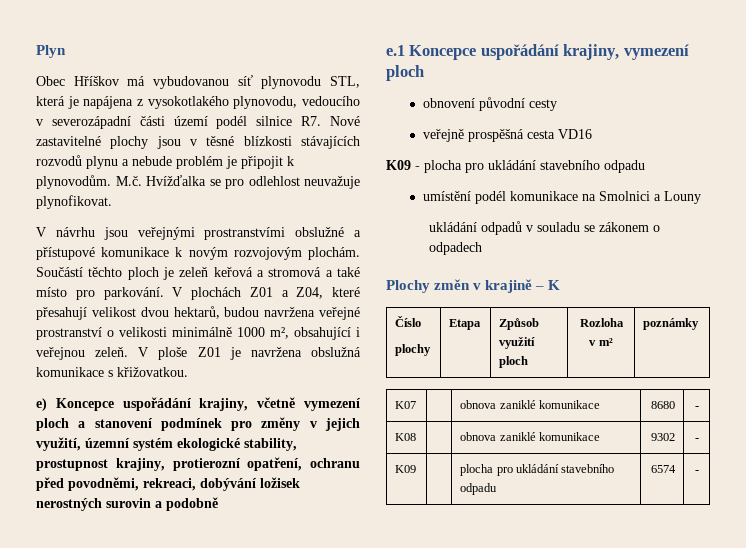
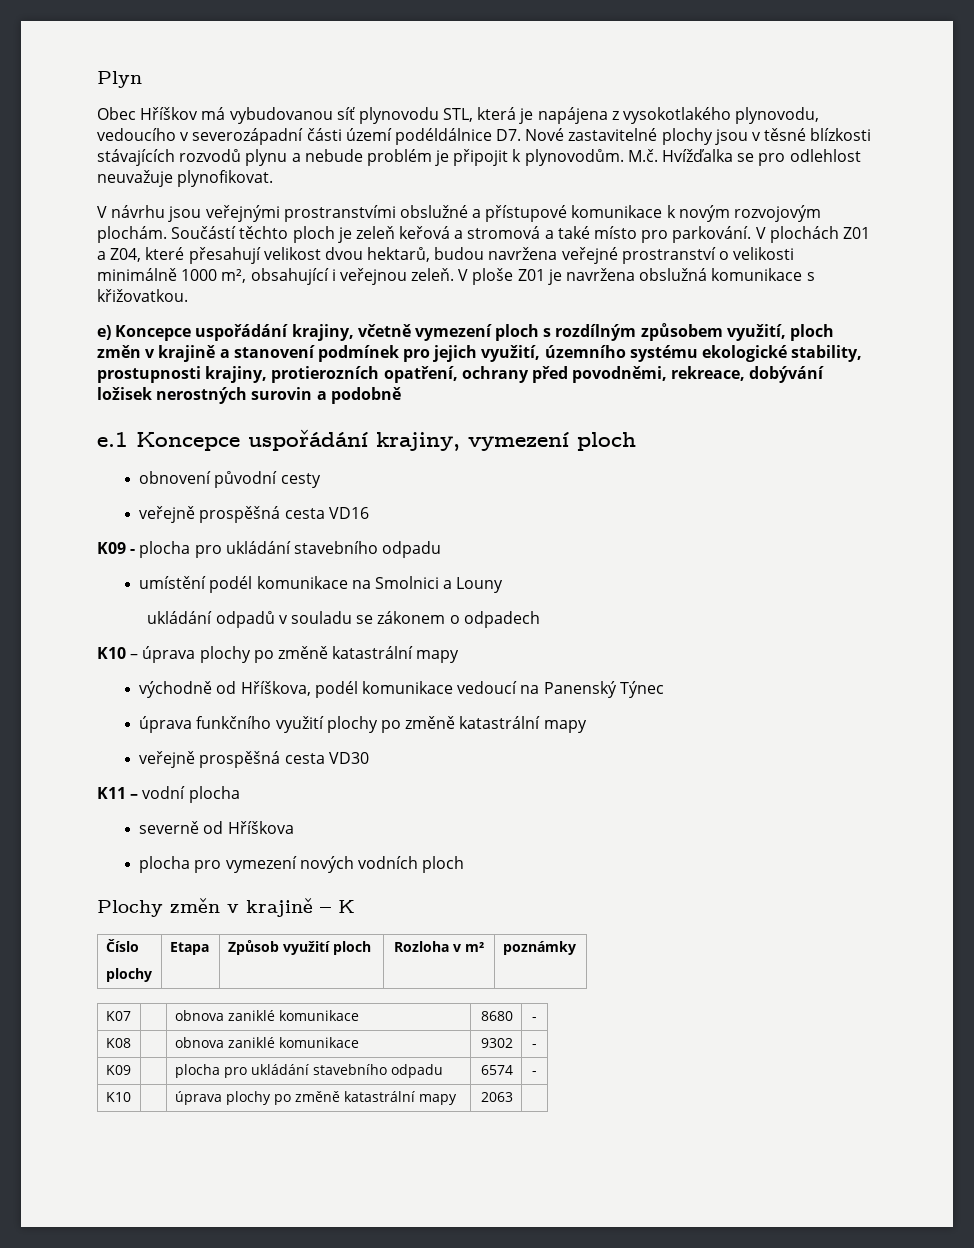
- Obec Hříškov má vybudovanou síť plynovodu STL, která je napájena z vysokotlakého plynovodu, vedoucího v severozápadní části území podél silnice R7. Nové zastavitelné plochy jsou v těsné blízkosti stávajících rozvodů plynu a nebude problém je připojit k plynovodům.
+ Obec Hříškov má vybudovanou síť plynovodu STL, která je napájena z vysokotlakého plynovodu, vedoucího v severozápadní části území podéldálnice D7. Nové zastavitelné plochy jsou v těsné blízkosti stávajících rozvodů plynu a nebude problém je připojit k plynovodům.
- e) Koncepce uspořádání krajiny, včetně vymezení ploch a stanovení podmínek pro změny v jejich využití, územní systém ekologické stability, prostupnost krajiny, protierozní opatření, ochranu před povodněmi, rekreaci, dobývání ložisek nerostných surovin a podobně
+ e) Koncepce uspořádání krajiny, včetně vymezení ploch s rozdílným způsobem využití, ploch změn v krajině a stanovení podmínek pro jejich využití, územního systému ekologické stability, prostupnosti krajiny, protierozních opatření, ochrany před povodněmi, rekreace, dobývání ložisek nerostných surovin a podobně
+ K10 – úprava plochy po změně katastrální mapy
+ východně od Hříškova, podél komunikace vedoucí na Panenský Týnec
+ úprava funkčního využití plochy po změně katastrální mapy
+ veřejně prospěšná cesta VD30
+ K11 – vodní plocha
+ severně od Hříškova
+ plocha pro vymezení nových vodních ploch
+ K10 | | úprava plochy po změně katastrální mapy | 2063 |

